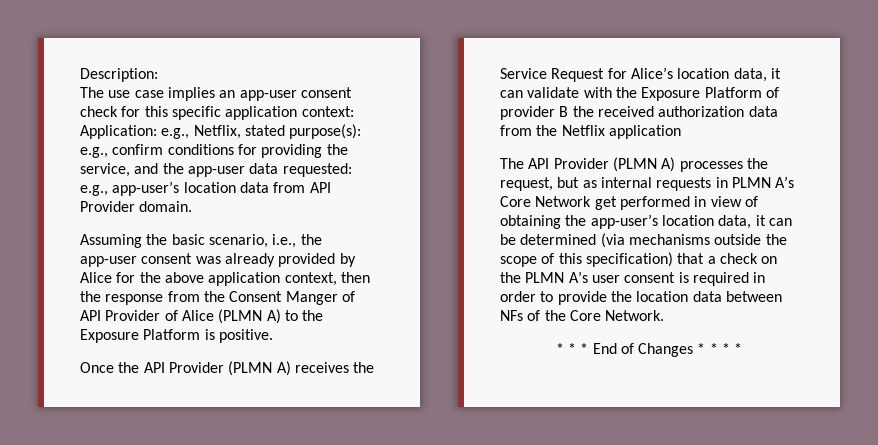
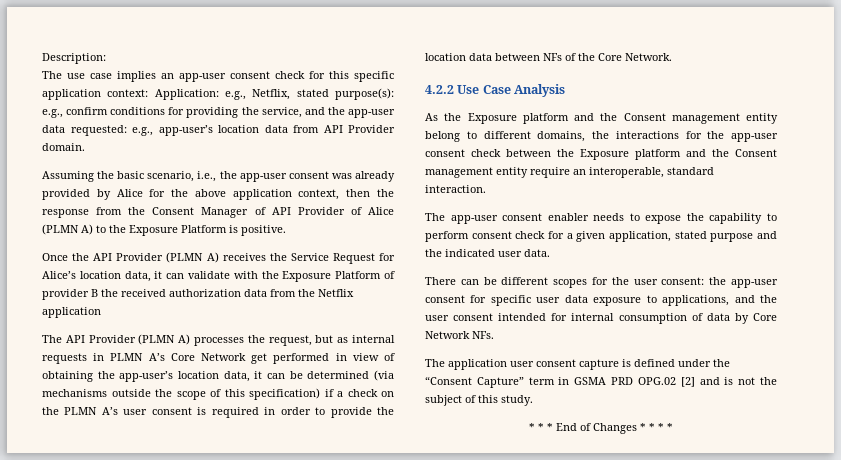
- Assuming the basic scenario, i.e., the app-user consent was already provided by Alice for the above application context, then the response from the Consent Manger of API Provider of Alice (PLMN A) to the Exposure Platform is positive.
+ Assuming the basic scenario, i.e., the app-user consent was already provided by Alice for the above application context, then the response from the Consent Manager of API Provider of Alice (PLMN A) to the Exposure Platform is positive.
- The API Provider (PLMN A) processes the request, but as internal requests in PLMN A’s Core Network get performed in view of obtaining the app-user’s location data, it can be determined (via mechanisms outside the scope of this specification) that a check on the PLMN A’s user consent is required in order to provide the location data between NFs of the Core Network.
+ The API Provider (PLMN A) processes the request, but as internal requests in PLMN A’s Core Network get performed in view of obtaining the app-user’s location data, it can be determined (via mechanisms outside the scope of this specification) if a check on the PLMN A’s user consent is required in order to provide the location data between NFs of the Core Network.
+ 4.2.2 Use Case Analysis
+ As the Exposure platform and the Consent management entity belong to different domains, the interactions for the app-user consent check between the Exposure platform and the Consent management entity require an interoperable, standard interaction.
+ The app-user consent enabler needs to expose the capability to perform consent check for a given application, stated purpose and the indicated user data.
+ There can be different scopes for the user consent: the app-user consent for specific user data exposure to applications, and the user consent intended for internal consumption of data by Core Network NFs.
+ The application user consent capture is defined under the “Consent Capture” term in GSMA PRD OPG.02 [2] and is not the subject of this study.

